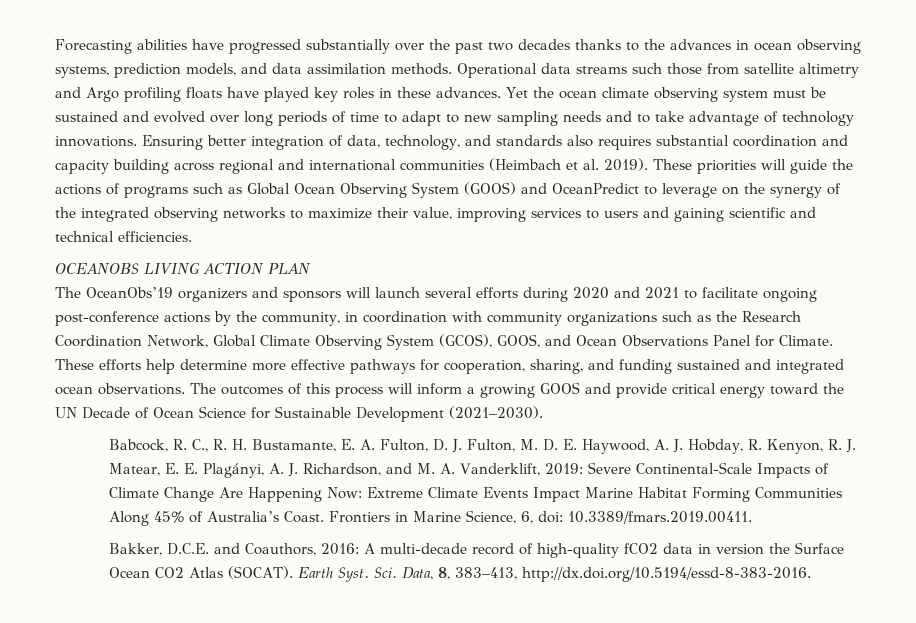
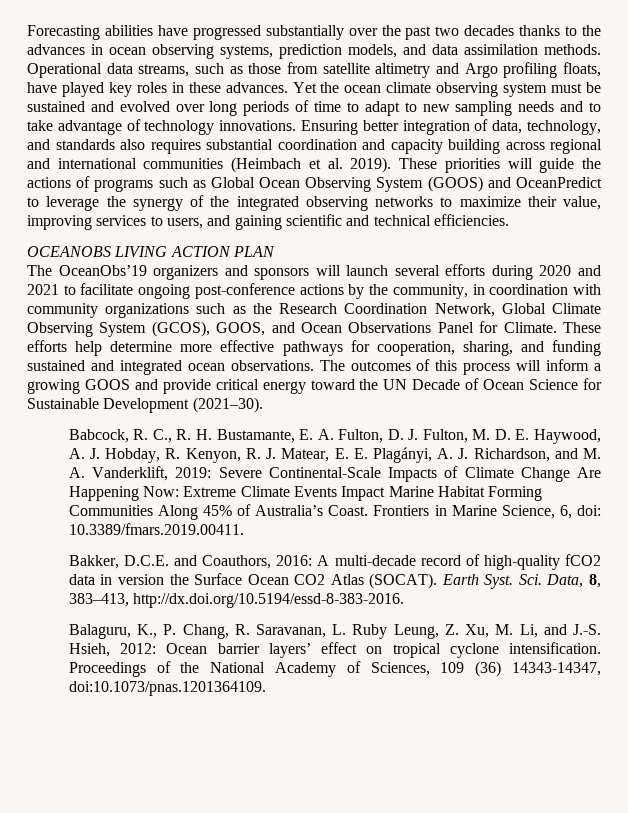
- Operational data streams such those from satellite altimetry and Argo profiling floats have played key roles in these advances.
+ Operational data streams, such as those from satellite altimetry and Argo profiling floats, have played key roles in these advances.
- These priorities will guide the actions of programs such as Global Ocean Observing System (GOOS) and OceanPredict to leverage on the synergy of the integrated observing networks to maximize their value, improving services to users and gaining scientific and technical efficiencies.
+ These priorities will guide the actions of programs such as Global Ocean Observing System (GOOS) and OceanPredict to leverage the synergy of the integrated observing networks to maximize their value, improving services to users, and gaining scientific and technical efficiencies.
- The outcomes of this process will inform a growing GOOS and provide critical energy toward the UN Decade of Ocean Science for Sustainable Development (2021–2030).
+ The outcomes of this process will inform a growing GOOS and provide critical energy toward the UN Decade of Ocean Science for Sustainable Development (2021–30).
+ Balaguru, K., P. Chang, R. Saravanan, L. Ruby Leung, Z. Xu, M. Li, and J.-S. Hsieh, 2012: Ocean barrier layers’ effect on tropical cyclone intensification. Proceedings of the National Academy of Sciences, 109 (36) 14343-14347, doi:10.1073/pnas.1201364109.

